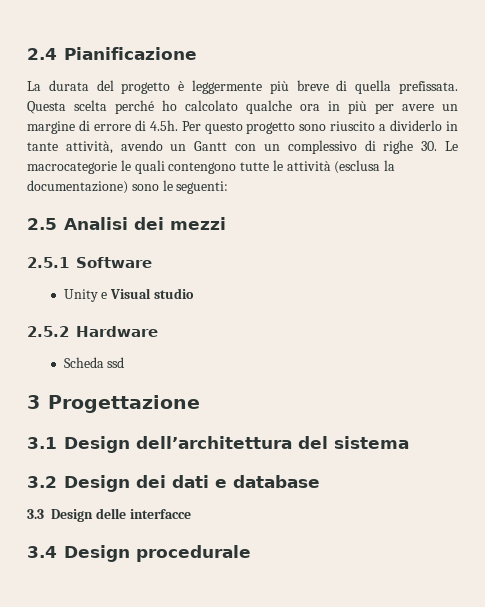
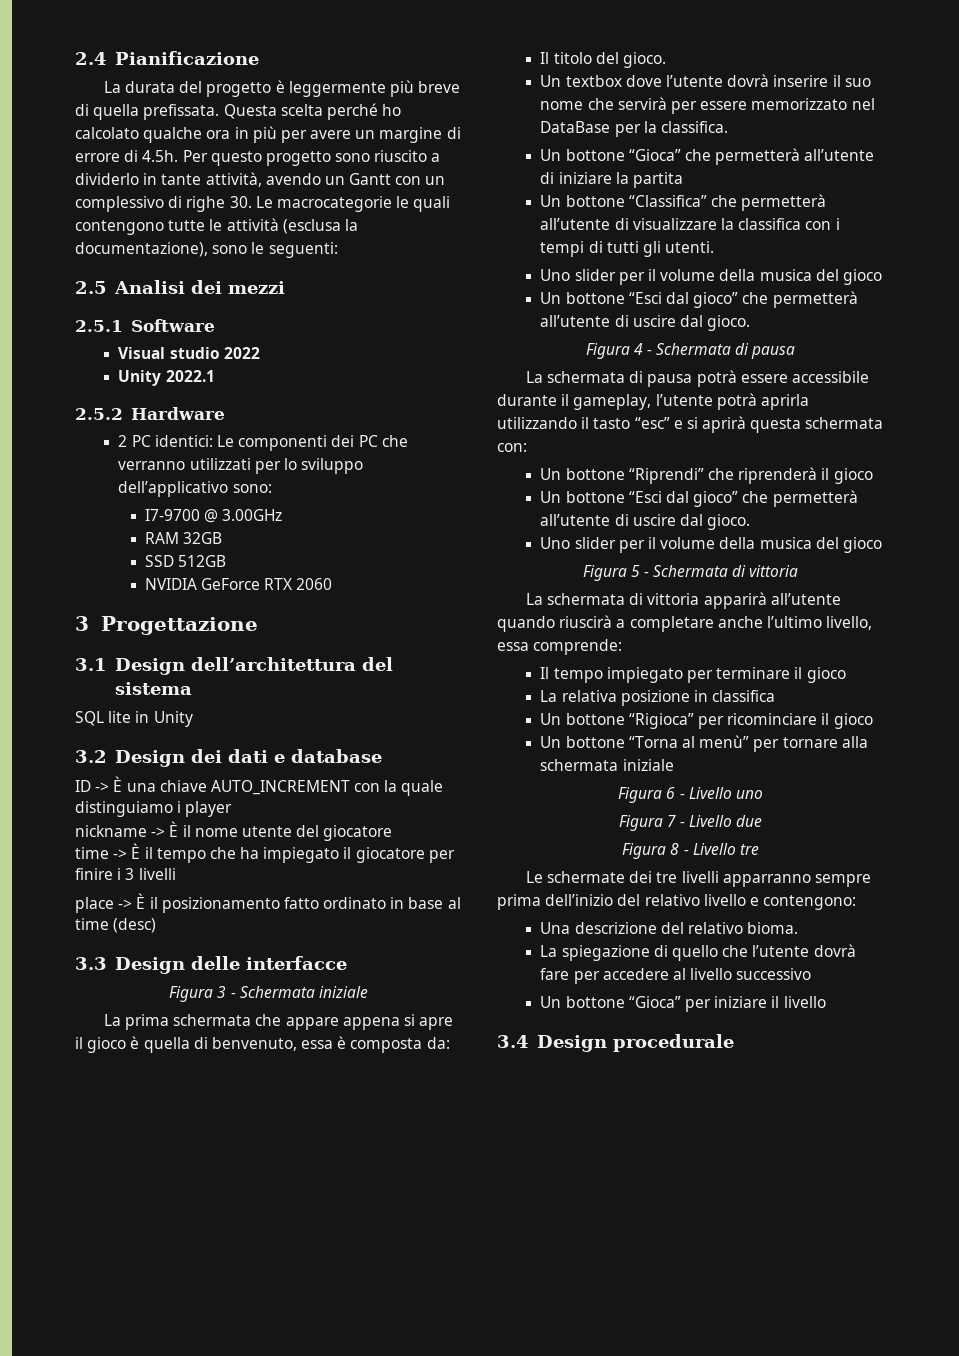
- Questa scelta perché ho calcolato qualche ora in più per avere un margine di errore di 4.5h. Per questo progetto sono riuscito a dividerlo in tante attività, avendo un Gantt con un complessivo di righe 30. Le macrocategorie le quali contengono tutte le attività (esclusa la documentazione) sono le seguenti:
+ Questa scelta perché ho calcolato qualche ora in più per avere un margine di errore di 4.5h. Per questo progetto sono riuscito a dividerlo in tante attività, avendo un Gantt con un complessivo di righe 30. Le macrocategorie le quali contengono tutte le attività (esclusa la documentazione), sono le seguenti:
- Unity e Visual studio
+ Visual studio 2022
+ Unity 2022.1
- Scheda ssd
+ 2 PC identici: Le componenti dei PC che verranno utilizzati per lo sviluppo dell’applicativo sono:
+ I7-9700 @ 3.00GHz
+ RAM 32GB
+ SSD 512GB
+ NVIDIA GeForce RTX 2060
+ SQL lite in Unity
+ ID -> È una chiave AUTO_INCREMENT con la quale distinguiamo i player
+ nickname -> È il nome utente del giocatore
+ time -> È il tempo che ha impiegato il giocatore per finire i 3 livelli
+ place -> È il posizionamento fatto ordinato in base al time (desc)
  3.3 Design delle interfacce
+ Figura 3 - Schermata iniziale
+ La prima schermata che appare appena si apre il gioco è quella di benvenuto, essa è composta da:
+ Il titolo del gioco.
+ Un textbox dove l’utente dovrà inserire il suo nome che servirà per essere memorizzato nel DataBase per la classifica.
+ Un bottone “Gioca” che permetterà all’utente di iniziare la partita
+ Un bottone “Classifica” che permetterà all’utente di visualizzare la classifica con i tempi di tutti gli utenti.
+ Uno slider per il volume della musica del gioco
+ Un bottone “Esci dal gioco” che permetterà all’utente di uscire dal gioco.
+ Figura 4 - Schermata di pausa
+ La schermata di pausa potrà essere accessibile durante il gameplay, l’utente potrà aprirla utilizzando il tasto “esc” e si aprirà questa schermata con:
+ Un bottone “Riprendi” che riprenderà il gioco
+ Un bottone “Esci dal gioco” che permetterà all’utente di uscire dal gioco.
+ Uno slider per il volume della musica del gioco
+ Figura 5 - Schermata di vittoria
+ La schermata di vittoria apparirà all’utente quando riuscirà a completare anche l’ultimo livello, essa comprende:
+ Il tempo impiegato per terminare il gioco
+ La relativa posizione in classifica
+ Un bottone “Rigioca” per ricominciare il gioco
+ Un bottone “Torna al menù” per tornare alla schermata iniziale
+ Figura 6 - Livello uno
+ Figura 7 - Livello due
+ Figura 8 - Livello tre
+ Le schermate dei tre livelli apparranno sempre prima dell’inizio del relativo livello e contengono:
+ Una descrizione del relativo bioma.
+ La spiegazione di quello che l’utente dovrà fare per accedere al livello successivo
+ Un bottone “Gioca” per iniziare il livello

